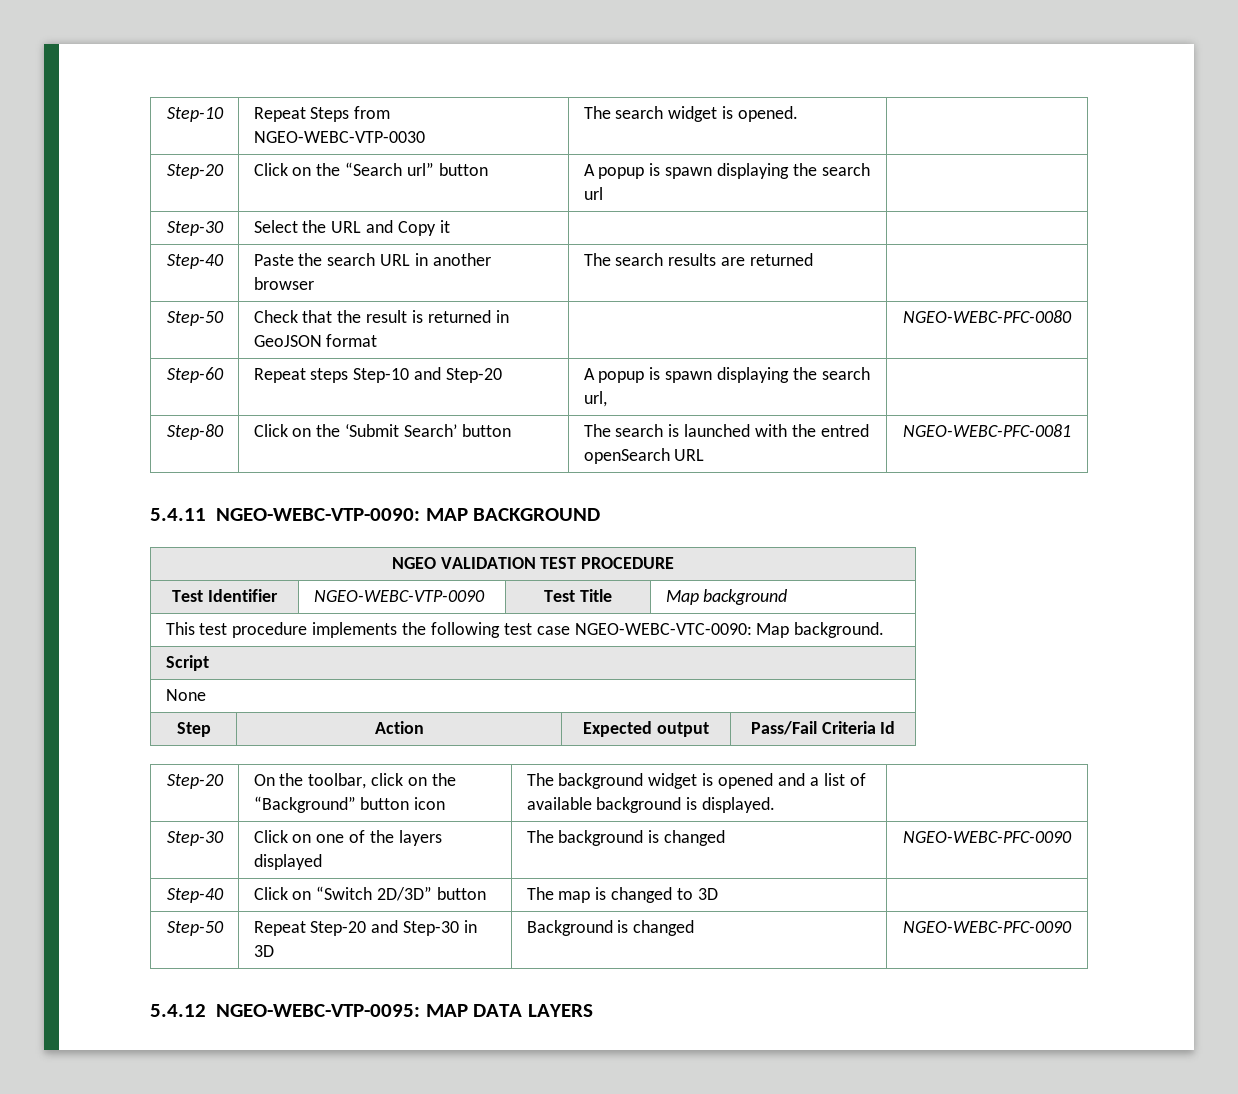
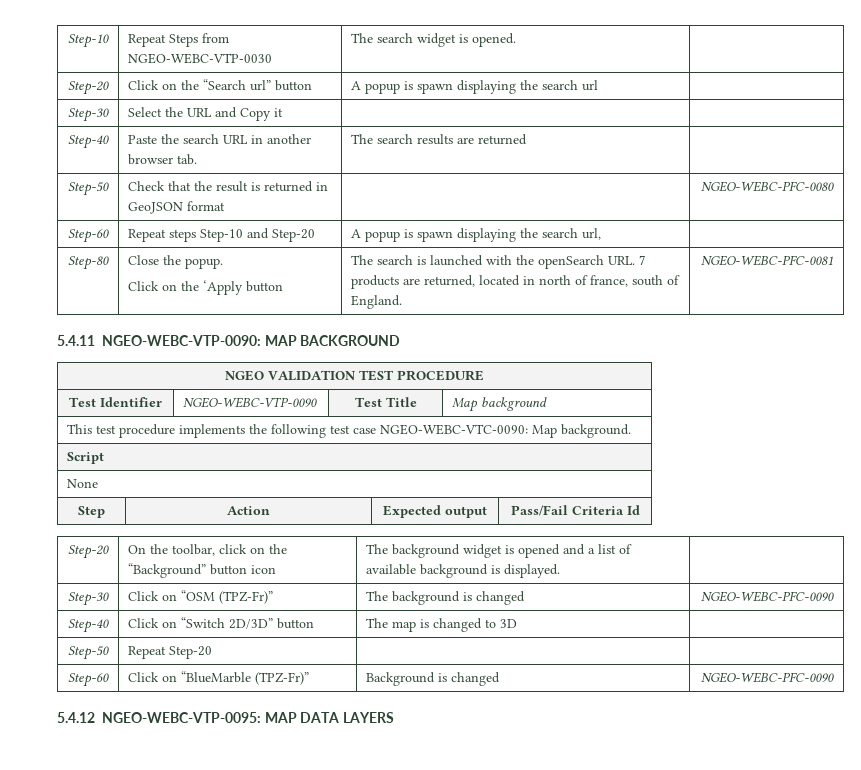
- Step-40 | Paste the search URL in another browser | The search results are returned |
+ Step-40 | Paste the search URL in another browser tab. | The search results are returned |
- Step-80 | Click on the ‘Submit Search’ button | The search is launched with the entred openSearch URL | NGEO-WEBC-PFC-0081
+ Step-80 | Close the popup.
+ Click on the ‘Apply button | The search is launched with the openSearch URL. 7 products are returned, located in north of france, south of England. | NGEO-WEBC-PFC-0081
- Step-30 | Click on one of the layers displayed | The background is changed | NGEO-WEBC-PFC-0090
+ Step-30 | Click on “OSM (TPZ-Fr)” | The background is changed | NGEO-WEBC-PFC-0090
- Step-50 | Repeat Step-20 and Step-30 in 3D | Background is changed | NGEO-WEBC-PFC-0090
+ Step-50 | Repeat Step-20 | |
+ Step-60 | Click on “BlueMarble (TPZ-Fr)” | Background is changed | NGEO-WEBC-PFC-0090

